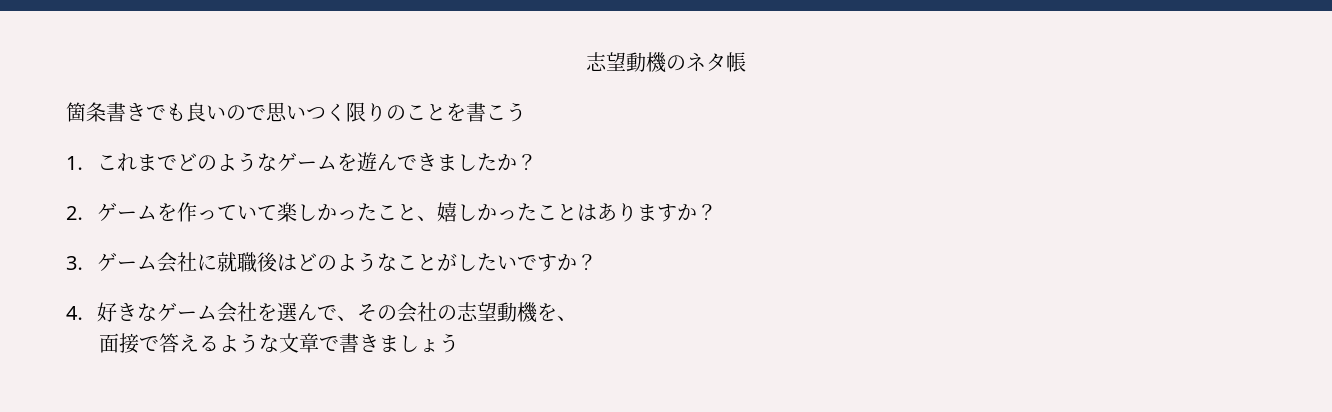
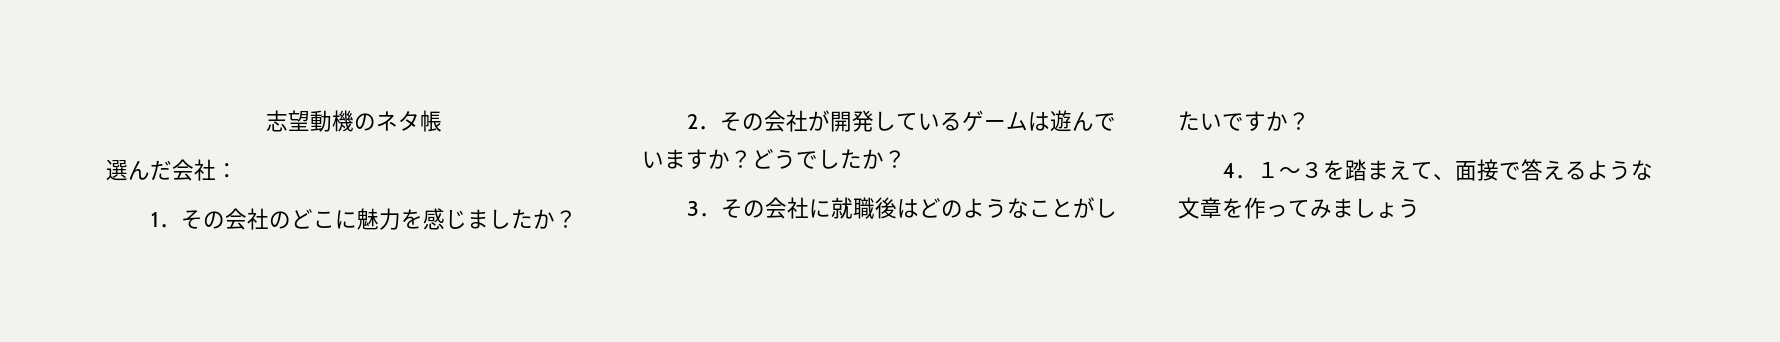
- 箇条書きでも良いので思いつく限りのことを書こう
- 1．これまでどのようなゲームを遊んできましたか？
- 2．ゲームを作っていて楽しかったこと、嬉しかったことはありますか？
+ 選んだ会社：
+ 1．その会社のどこに魅力を感じましたか？
+ 2．その会社が開発しているゲームは遊んでいますか？どうでしたか？
- 3．ゲーム会社に就職後はどのようなことがしたいですか？
+ 3．その会社に就職後はどのようなことがしたいですか？
- 4．好きなゲーム会社を選んで、その会社の志望動機を、
- 面接で答えるような文章で書きましょう
+ 4．１～３を踏まえて、面接で答えるような文章を作ってみましょう

